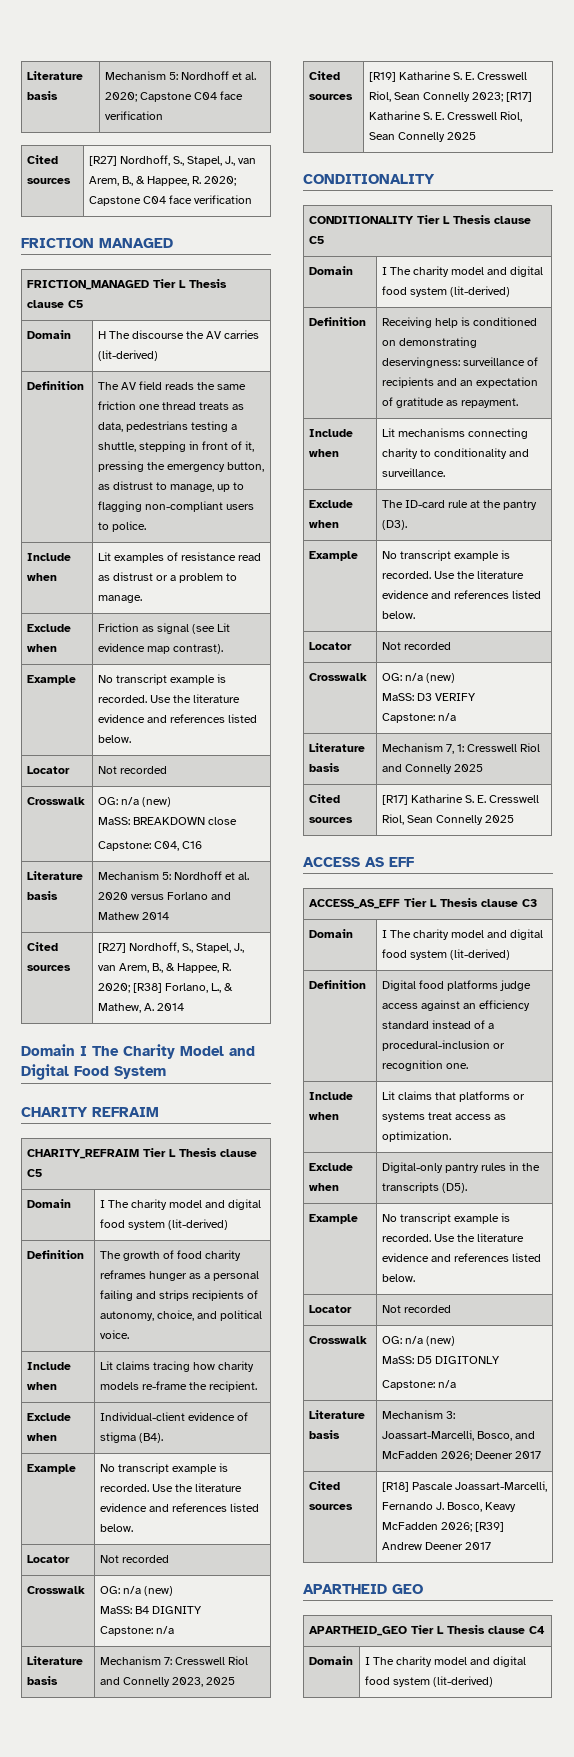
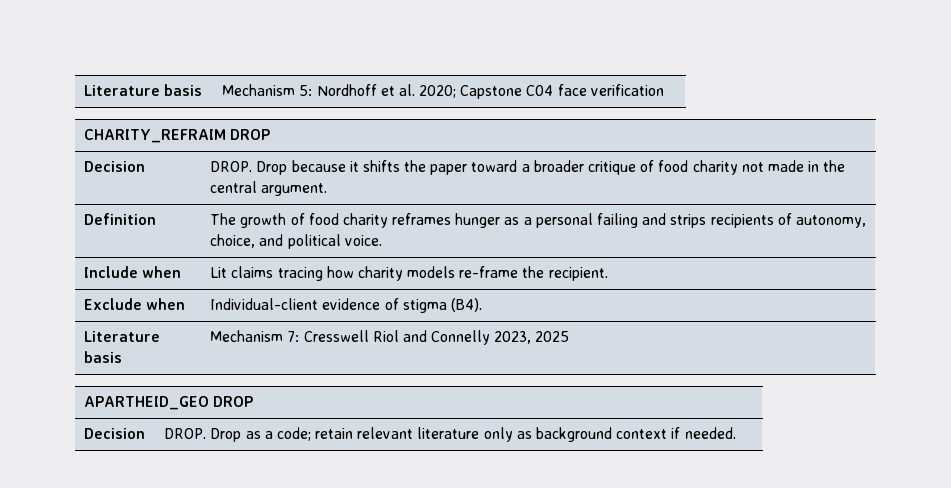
- Cited sources | [R27] Nordhoff, S., Stapel, J., van Arem, B., & Happee, R. 2020; Capstone C04 face verification
- FRICTION MANAGED
- FRICTION_MANAGED Tier L Thesis clause C5
- Domain | H The discourse the AV carries (lit-derived)
- Definition | The AV field reads the same friction one thread treats as data, pedestrians testing a shuttle, stepping in front of it, pressing the emergency button, as distrust to manage, up to flagging non-compliant users to police.
- Include when | Lit examples of resistance read as distrust or a problem to manage.
- Exclude when | Friction as signal (see Lit evidence map contrast).
- Example | No transcript example is recorded. Use the literature evidence and references listed below.
- Locator | Not recorded
- Crosswalk | OG: n/a (new)
- MaSS: BREAKDOWN close
- Capstone: C04, C16
- Literature basis | Mechanism 5: Nordhoff et al. 2020 versus Forlano and Mathew 2014
- Cited sources | [R27] Nordhoff, S., Stapel, J., van Arem, B., & Happee, R. 2020; [R38] Forlano, L., & Mathew, A. 2014
- Domain I The Charity Model and Digital Food System
- CHARITY REFRAIM
- CHARITY_REFRAIM Tier L Thesis clause C5
- Domain | I The charity model and digital food system (lit-derived)
+ CHARITY_REFRAIM DROP
+ Decision | DROP. Drop because it shifts the paper toward a broader critique of food charity not made in the central argument.
  Exclude when | Individual-client evidence of stigma (B4).
- Example | No transcript example is recorded. Use the literature evidence and references listed below.
- Locator | Not recorded
- Crosswalk | OG: n/a (new)
- MaSS: B4 DIGNITY
- Capstone: n/a
- Cited sources | [R19] Katharine S. E. Cresswell Riol, Sean Connelly 2023; [R17] Katharine S. E. Cresswell Riol, Sean Connelly 2025
- CONDITIONALITY
- CONDITIONALITY Tier L Thesis clause C5
- Domain | I The charity model and digital food system (lit-derived)
- Definition | Receiving help is conditioned on demonstrating deservingness: surveillance of recipients and an expectation of gratitude as repayment.
- Include when | Lit mechanisms connecting charity to conditionality and surveillance.
- Exclude when | The ID-card rule at the pantry (D3).
- Example | No transcript example is recorded. Use the literature evidence and references listed below.
- Locator | Not recorded
- Crosswalk | OG: n/a (new)
- MaSS: D3 VERIFY
- Capstone: n/a
- Literature basis | Mechanism 7, 1: Cresswell Riol and Connelly 2025
- Cited sources | [R17] Katharine S. E. Cresswell Riol, Sean Connelly 2025
- ACCESS AS EFF
- ACCESS_AS_EFF Tier L Thesis clause C3
- Domain | I The charity model and digital food system (lit-derived)
- Definition | Digital food platforms judge access against an efficiency standard instead of a procedural-inclusion or recognition one.
- Include when | Lit claims that platforms or systems treat access as optimization.
- Exclude when | Digital-only pantry rules in the transcripts (D5).
- Example | No transcript example is recorded. Use the literature evidence and references listed below.
- Locator | Not recorded
- Crosswalk | OG: n/a (new)
- MaSS: D5 DIGITONLY
- Capstone: n/a
- Literature basis | Mechanism 3: Joassart-Marcelli, Bosco, and McFadden 2026; Deener 2017
- Cited sources | [R18] Pascale Joassart-Marcelli, Fernando J. Bosco, Keavy McFadden 2026; [R39] Andrew Deener 2017
- APARTHEID GEO
- APARTHEID_GEO Tier L Thesis clause C4
- Domain | I The charity model and digital food system (lit-derived)
+ APARTHEID_GEO DROP
+ Decision | DROP. Drop as a code; retain relevant literature only as background context if needed.

